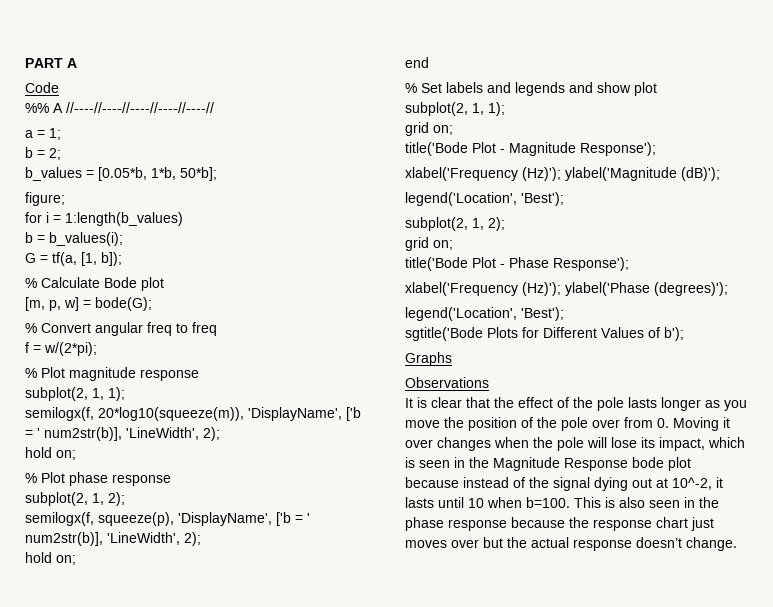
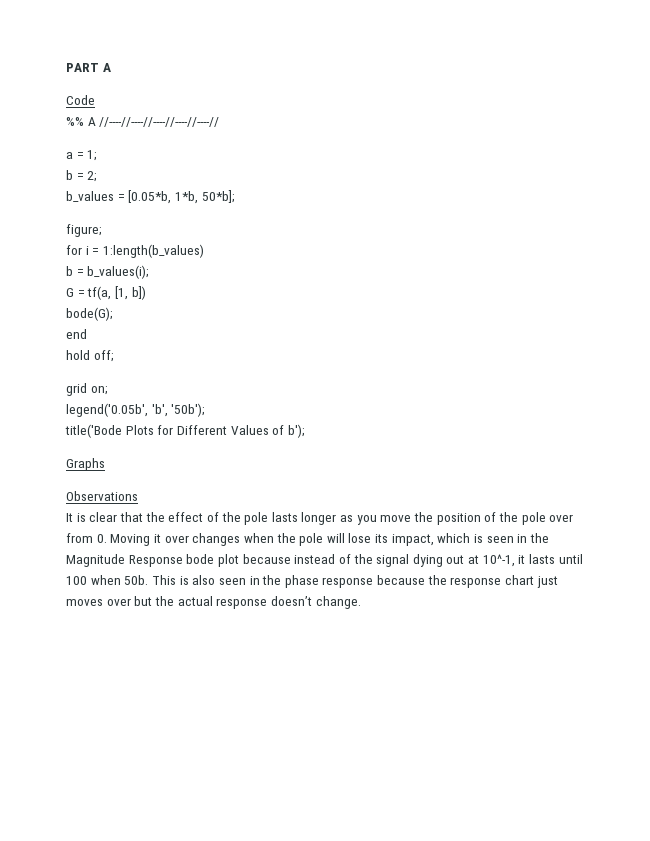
- G = tf(a, [1, b]);
- % Calculate Bode plot
- [m, p, w] = bode(G);
- % Convert angular freq to freq
- f = w/(2*pi);
- % Plot magnitude response
- subplot(2, 1, 1);
- semilogx(f, 20*log10(squeeze(m)), 'DisplayName', ['b = ' num2str(b)], 'LineWidth', 2);
- hold on;
- % Plot phase response
- subplot(2, 1, 2);
- semilogx(f, squeeze(p), 'DisplayName', ['b = ' num2str(b)], 'LineWidth', 2);
- hold on;
+ G = tf(a, [1, b])
+ bode(G);
  end
- % Set labels and legends and show plot
- subplot(2, 1, 1);
+ hold off;
  grid on;
- title('Bode Plot - Magnitude Response');
- xlabel('Frequency (Hz)'); ylabel('Magnitude (dB)');
- legend('Location', 'Best');
- subplot(2, 1, 2);
- grid on;
- title('Bode Plot - Phase Response');
- xlabel('Frequency (Hz)'); ylabel('Phase (degrees)');
- legend('Location', 'Best');
- sgtitle('Bode Plots for Different Values of b');
+ legend('0.05b', 'b', '50b');
+ title('Bode Plots for Different Values of b');
- It is clear that the effect of the pole lasts longer as you move the position of the pole over from 0. Moving it over changes when the pole will lose its impact, which is seen in the Magnitude Response bode plot because instead of the signal dying out at 10^-2, it lasts until 10 when b=100.
+ It is clear that the effect of the pole lasts longer as you move the position of the pole over from 0. Moving it over changes when the pole will lose its impact, which is seen in the Magnitude Response bode plot because instead of the signal dying out at 10^-1, it lasts until 100 when 50b.

